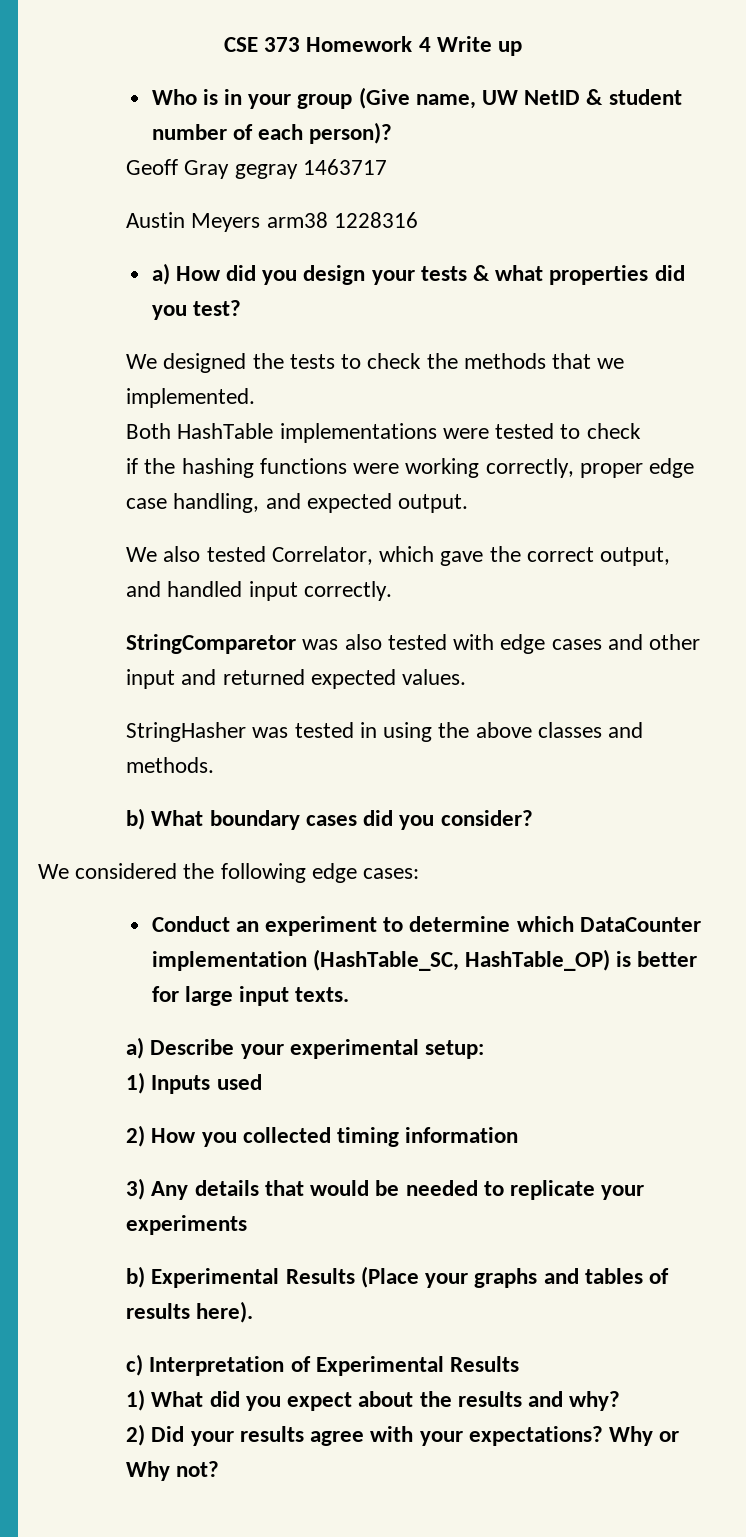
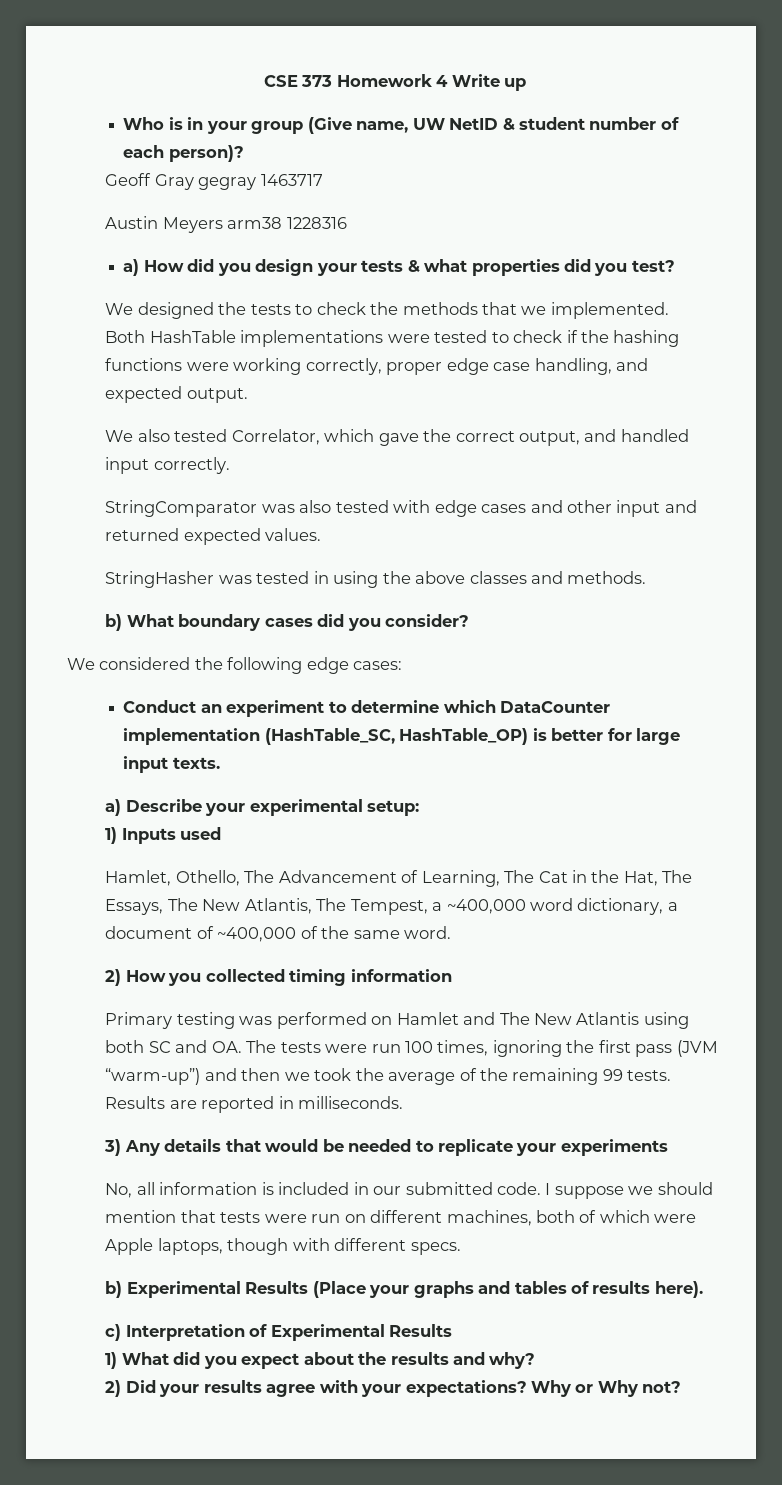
- Both HashTable implementations were tested to check
- if the hashing functions were working correctly, proper edge case handling, and expected output.
+ Both HashTable implementations were tested to check if the hashing functions were working correctly, proper edge case handling, and expected output.
- StringComparetor was also tested with edge cases and other input and returned expected values.
+ StringComparator was also tested with edge cases and other input and returned expected values.
+ Hamlet, Othello, The Advancement of Learning, The Cat in the Hat, The Essays, The New Atlantis, The Tempest, a ~400,000 word dictionary, a document of ~400,000 of the same word.
+ Primary testing was performed on Hamlet and The New Atlantis using both SC and OA. The tests were run 100 times, ignoring the first pass (JVM “warm-up”) and then we took the average of the remaining 99 tests. Results are reported in milliseconds.
+ No, all information is included in our submitted code. I suppose we should mention that tests were run on different machines, both of which were Apple laptops, though with different specs.

